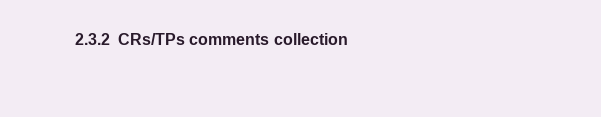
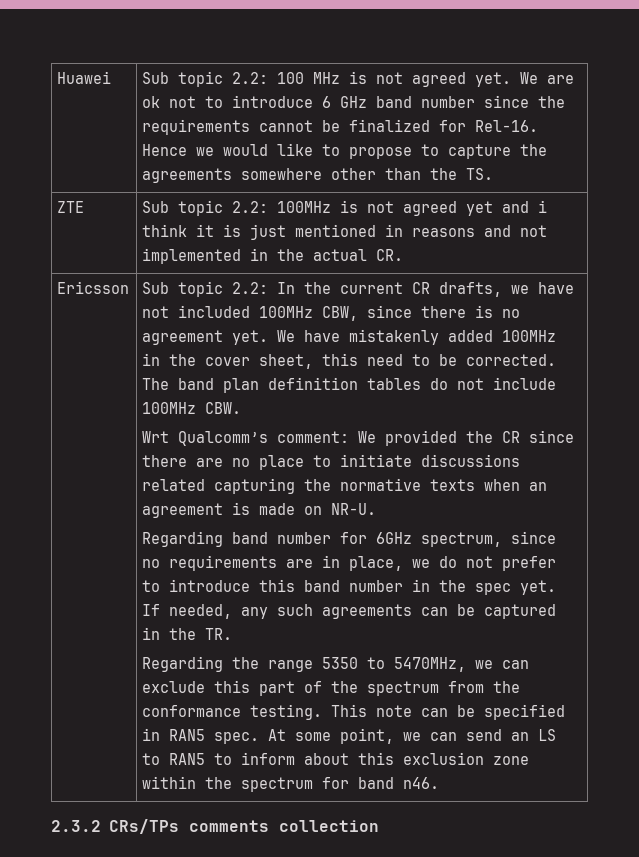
+ Huawei | Sub topic 2.2: 100 MHz is not agreed yet. We are ok not to introduce 6 GHz band number since the requirements cannot be finalized for Rel-16. Hence we would like to propose to capture the agreements somewhere other than the TS.
+ ZTE | Sub topic 2.2: 100MHz is not agreed yet and i think it is just mentioned in reasons and not implemented in the actual CR.
+ Ericsson | Sub topic 2.2: In the current CR drafts, we have not included 100MHz CBW, since there is no agreement yet. We have mistakenly added 100MHz in the cover sheet, this need to be corrected. The band plan definition tables do not include 100MHz CBW.
+ Wrt Qualcomm’s comment: We provided the CR since there are no place to initiate discussions related capturing the normative texts when an agreement is made on NR-U.
+ Regarding band number for 6GHz spectrum, since no requirements are in place, we do not prefer to introduce this band number in the spec yet. If needed, any such agreements can be captured in the TR.
+ Regarding the range 5350 to 5470MHz, we can exclude this part of the spectrum from the conformance testing. This note can be specified in RAN5 spec. At some point, we can send an LS to RAN5 to inform about this exclusion zone within the spectrum for band n46.

